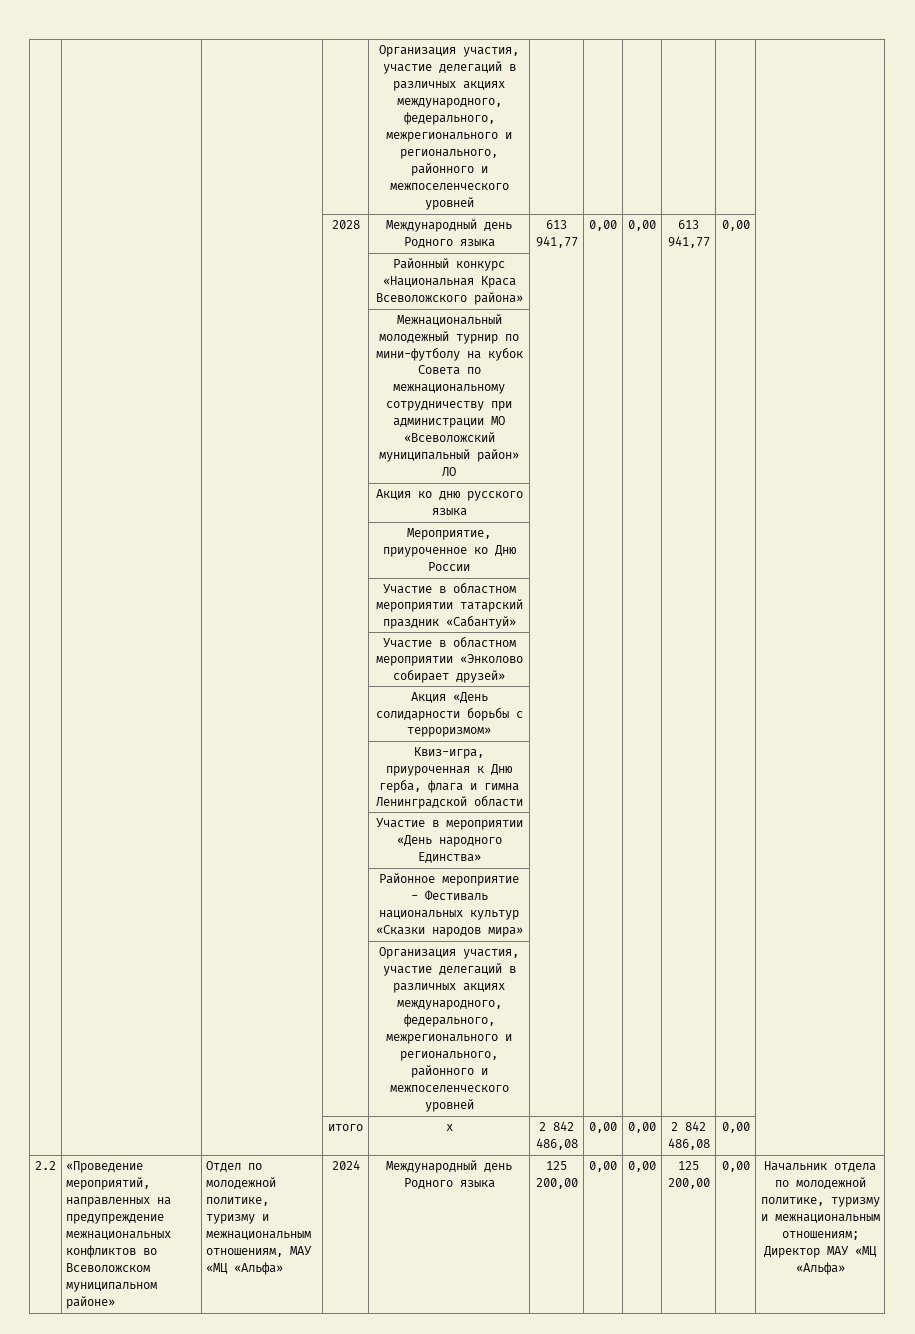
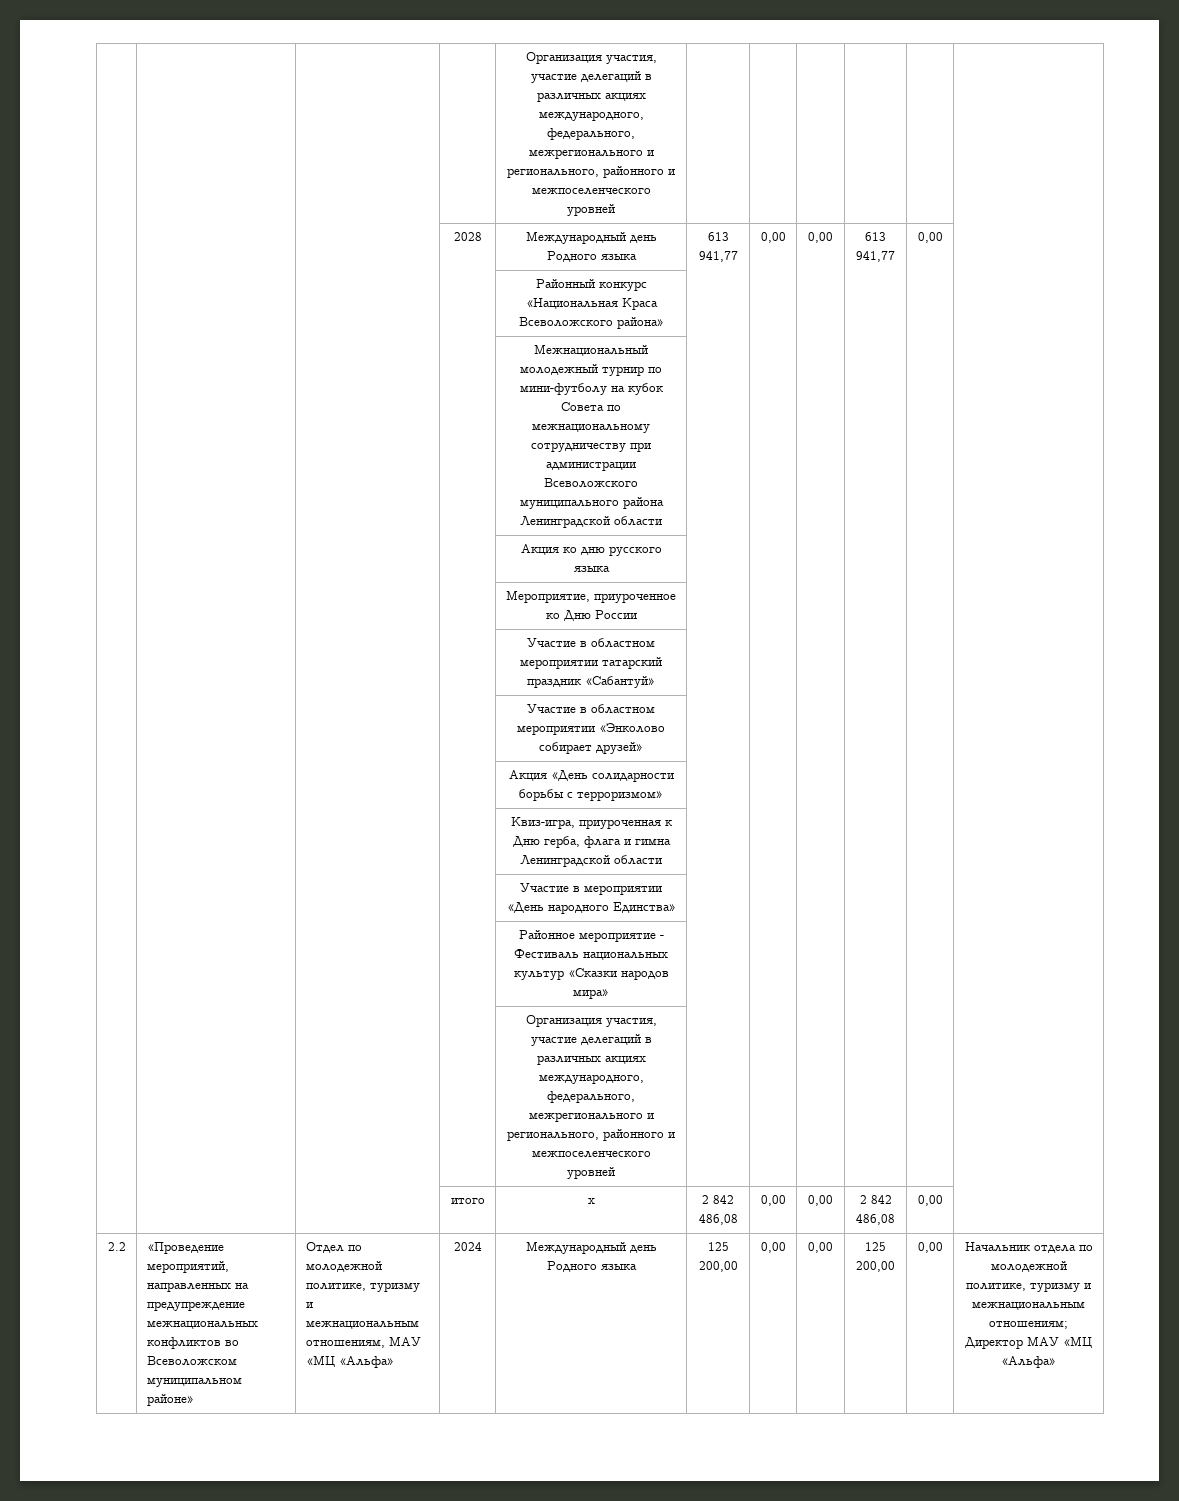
- | | | | Межнациональный молодежный турнир по мини-футболу на кубок Совета по межнациональному сотрудничеству при администрации МО «Всеволожский муниципальный район» ЛО | | | | | |
+ | | | | Межнациональный молодежный турнир по мини-футболу на кубок Совета по межнациональному сотрудничеству при администрации Всеволожского муниципального района Ленинградской области | | | | | |

